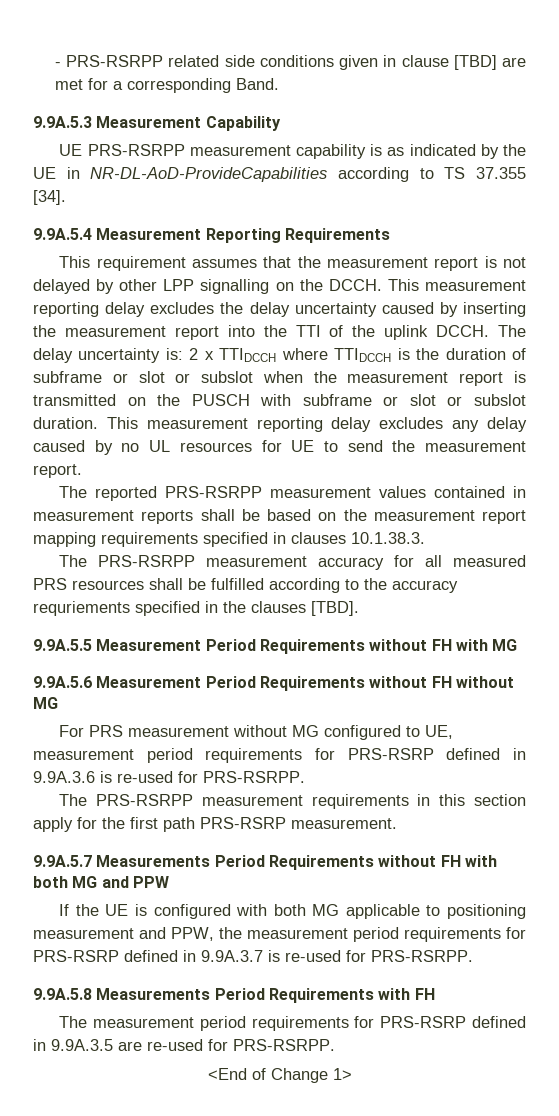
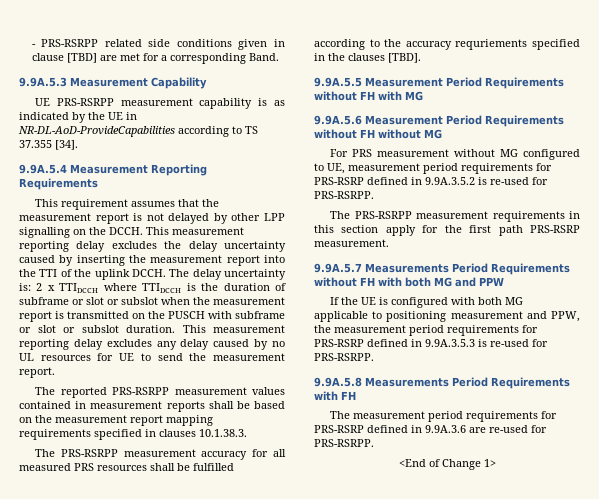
- For PRS measurement without MG configured to UE, measurement period requirements for PRS-RSRP defined in 9.9A.3.6 is re-used for PRS-RSRPP.
+ For PRS measurement without MG configured to UE, measurement period requirements for PRS-RSRP defined in 9.9A.3.5.2 is re-used for PRS-RSRPP.
- If the UE is configured with both MG applicable to positioning measurement and PPW, the measurement period requirements for PRS-RSRP defined in 9.9A.3.7 is re-used for PRS-RSRPP.
+ If the UE is configured with both MG applicable to positioning measurement and PPW, the measurement period requirements for PRS-RSRP defined in 9.9A.3.5.3 is re-used for PRS-RSRPP.
- The measurement period requirements for PRS-RSRP defined in 9.9A.3.5 are re-used for PRS-RSRPP.
+ The measurement period requirements for PRS-RSRP defined in 9.9A.3.6 are re-used for PRS-RSRPP.

